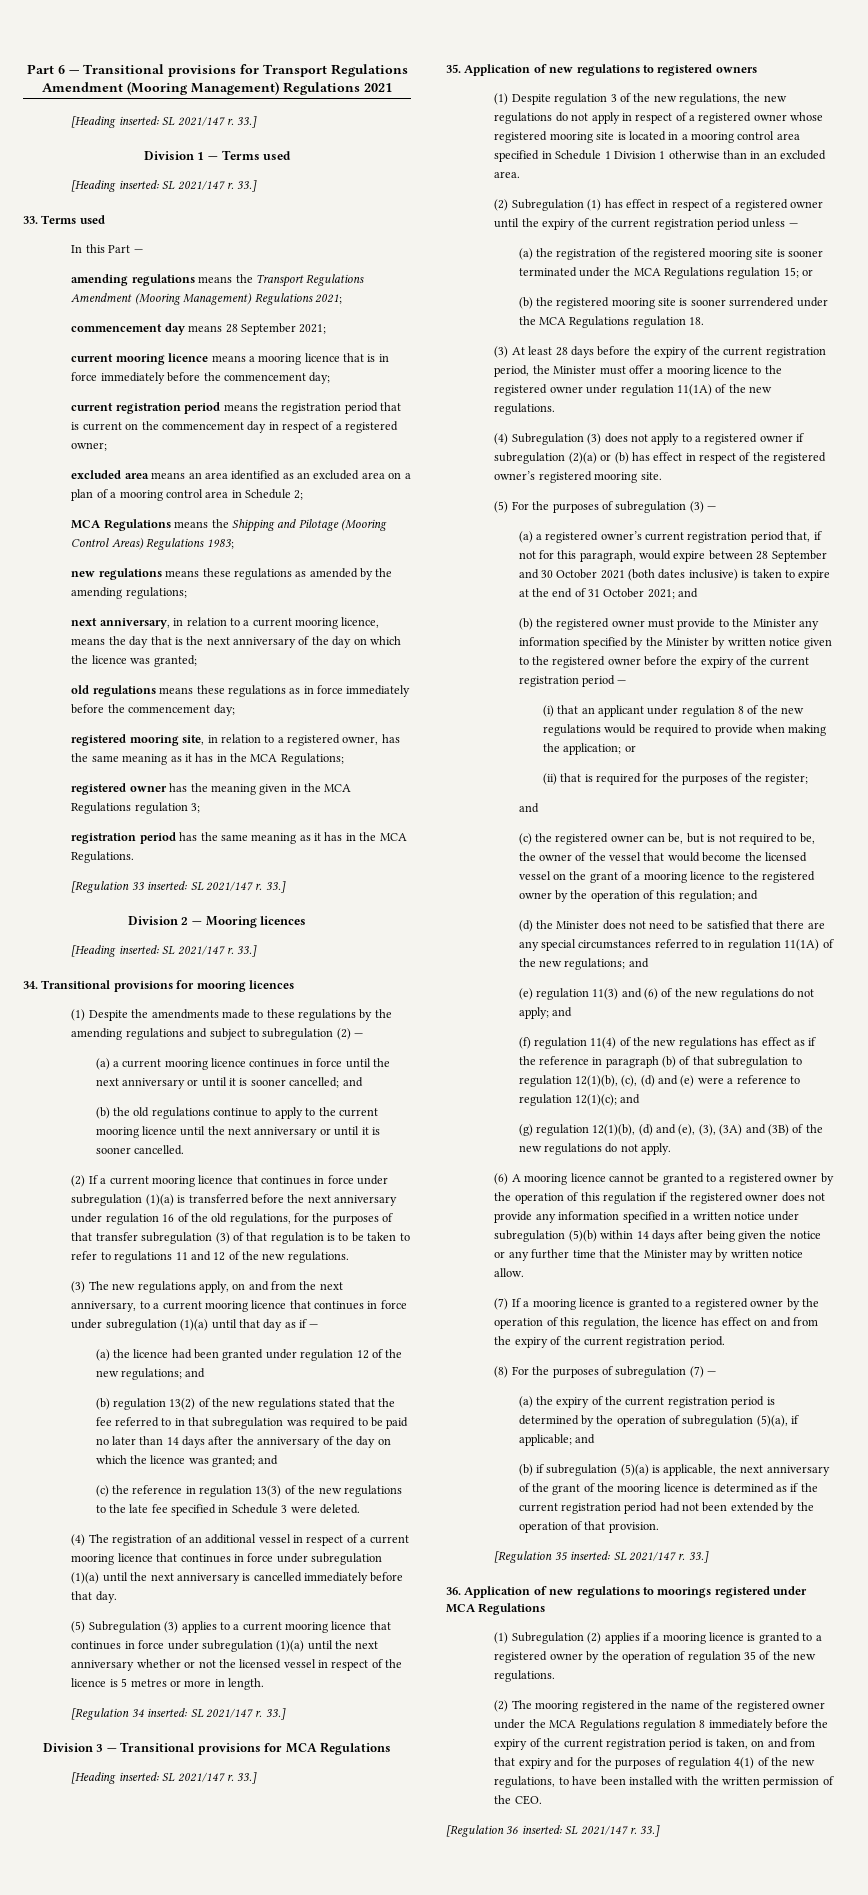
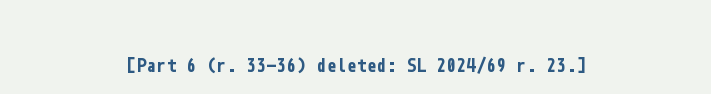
- Part 6 — Transitional provisions for Transport Regulations Amendment (Mooring Management) Regulations 2021
- [Heading inserted: SL 2021/147 r. 33.]
- Division 1 — Terms used
- [Heading inserted: SL 2021/147 r. 33.]
- 33. Terms used
- In this Part —
- amending regulations means the Transport Regulations Amendment (Mooring Management) Regulations 2021;
- commencement day means 28 September 2021;
- current mooring licence means a mooring licence that is in force immediately before the commencement day;
- current registration period means the registration period that is current on the commencement day in respect of a registered owner;
- excluded area means an area identified as an excluded area on a plan of a mooring control area in Schedule 2;
- MCA Regulations means the Shipping and Pilotage (Mooring Control Areas) Regulations 1983;
- new regulations means these regulations as amended by the amending regulations;
- next anniversary, in relation to a current mooring licence, means the day that is the next anniversary of the day on which the licence was granted;
- old regulations means these regulations as in force immediately before the commencement day;
- registered mooring site, in relation to a registered owner, has the same meaning as it has in the MCA Regulations;
- registered owner has the meaning given in the MCA Regulations regulation 3;
- registration period has the same meaning as it has in the MCA Regulations.
- [Regulation 33 inserted: SL 2021/147 r. 33.]
- Division 2 — Mooring licences
- [Heading inserted: SL 2021/147 r. 33.]
- 34. Transitional provisions for mooring licences
- (1) Despite the amendments made to these regulations by the amending regulations and subject to subregulation (2) —
- (a) a current mooring licence continues in force until the next anniversary or until it is sooner cancelled; and
- (b) the old regulations continue to apply to the current mooring licence until the next anniversary or until it is sooner cancelled.
- (2) If a current mooring licence that continues in force under subregulation (1)(a) is transferred before the next anniversary under regulation 16 of the old regulations, for the purposes of that transfer subregulation (3) of that regulation is to be taken to refer to regulations 11 and 12 of the new regulations.
- (3) The new regulations apply, on and from the next anniversary, to a current mooring licence that continues in force under subregulation (1)(a) until that day as if —
- (a) the licence had been granted under regulation 12 of the new regulations; and
- (b) regulation 13(2) of the new regulations stated that the fee referred to in that subregulation was required to be paid no later than 14 days after the anniversary of the day on which the licence was granted; and
- (c) the reference in regulation 13(3) of the new regulations to the late fee specified in Schedule 3 were deleted.
- (4) The registration of an additional vessel in respect of a current mooring licence that continues in force under subregulation (1)(a) until the next anniversary is cancelled immediately before that day.
- (5) Subregulation (3) applies to a current mooring licence that continues in force under subregulation (1)(a) until the next anniversary whether or not the licensed vessel in respect of the licence is 5 metres or more in length.
- [Regulation 34 inserted: SL 2021/147 r. 33.]
- Division 3 — Transitional provisions for MCA Regulations
- [Heading inserted: SL 2021/147 r. 33.]
- 35. Application of new regulations to registered owners
- (1) Despite regulation 3 of the new regulations, the new regulations do not apply in respect of a registered owner whose registered mooring site is located in a mooring control area specified in Schedule 1 Division 1 otherwise than in an excluded area.
- (2) Subregulation (1) has effect in respect of a registered owner until the expiry of the current registration period unless —
- (a) the registration of the registered mooring site is sooner terminated under the MCA Regulations regulation 15; or
- (b) the registered mooring site is sooner surrendered under the MCA Regulations regulation 18.
- (3) At least 28 days before the expiry of the current registration period, the Minister must offer a mooring licence to the registered owner under regulation 11(1A) of the new regulations.
- (4) Subregulation (3) does not apply to a registered owner if subregulation (2)(a) or (b) has effect in respect of the registered owner’s registered mooring site.
- (5) For the purposes of subregulation (3) —
- (a) a registered owner’s current registration period that, if not for this paragraph, would expire between 28 September and 30 October 2021 (both dates inclusive) is taken to expire at the end of 31 October 2021; and
- (b) the registered owner must provide to the Minister any information specified by the Minister by written notice given to the registered owner before the expiry of the current registration period —
- (i) that an applicant under regulation 8 of the new regulations would be required to provide when making the application; or
- (ii) that is required for the purposes of the register;
- and
- (c) the registered owner can be, but is not required to be, the owner of the vessel that would become the licensed vessel on the grant of a mooring licence to the registered owner by the operation of this regulation; and
- (d) the Minister does not need to be satisfied that there are any special circumstances referred to in regulation 11(1A) of the new regulations; and
- (e) regulation 11(3) and (6) of the new regulations do not apply; and
- (f) regulation 11(4) of the new regulations has effect as if the reference in paragraph (b) of that subregulation to regulation 12(1)(b), (c), (d) and (e) were a reference to regulation 12(1)(c); and
- (g) regulation 12(1)(b), (d) and (e), (3), (3A) and (3B) of the new regulations do not apply.
- (6) A mooring licence cannot be granted to a registered owner by the operation of this regulation if the registered owner does not provide any information specified in a written notice under subregulation (5)(b) within 14 days after being given the notice or any further time that the Minister may by written notice allow.
- (7) If a mooring licence is granted to a registered owner by the operation of this regulation, the licence has effect on and from the expiry of the current registration period.
- (8) For the purposes of subregulation (7) —
- (a) the expiry of the current registration period is determined by the operation of subregulation (5)(a), if applicable; and
- (b) if subregulation (5)(a) is applicable, the next anniversary of the grant of the mooring licence is determined as if the current registration period had not been extended by the operation of that provision.
- [Regulation 35 inserted: SL 2021/147 r. 33.]
- 36. Application of new regulations to moorings registered under MCA Regulations
- (1) Subregulation (2) applies if a mooring licence is granted to a registered owner by the operation of regulation 35 of the new regulations.
- (2) The mooring registered in the name of the registered owner under the MCA Regulations regulation 8 immediately before the expiry of the current registration period is taken, on and from that expiry and for the purposes of regulation 4(1) of the new regulations, to have been installed with the written permission of the CEO.
- [Regulation 36 inserted: SL 2021/147 r. 33.]
+ [Part 6 (r. 33-36) deleted: SL 2024/69 r. 23.]

